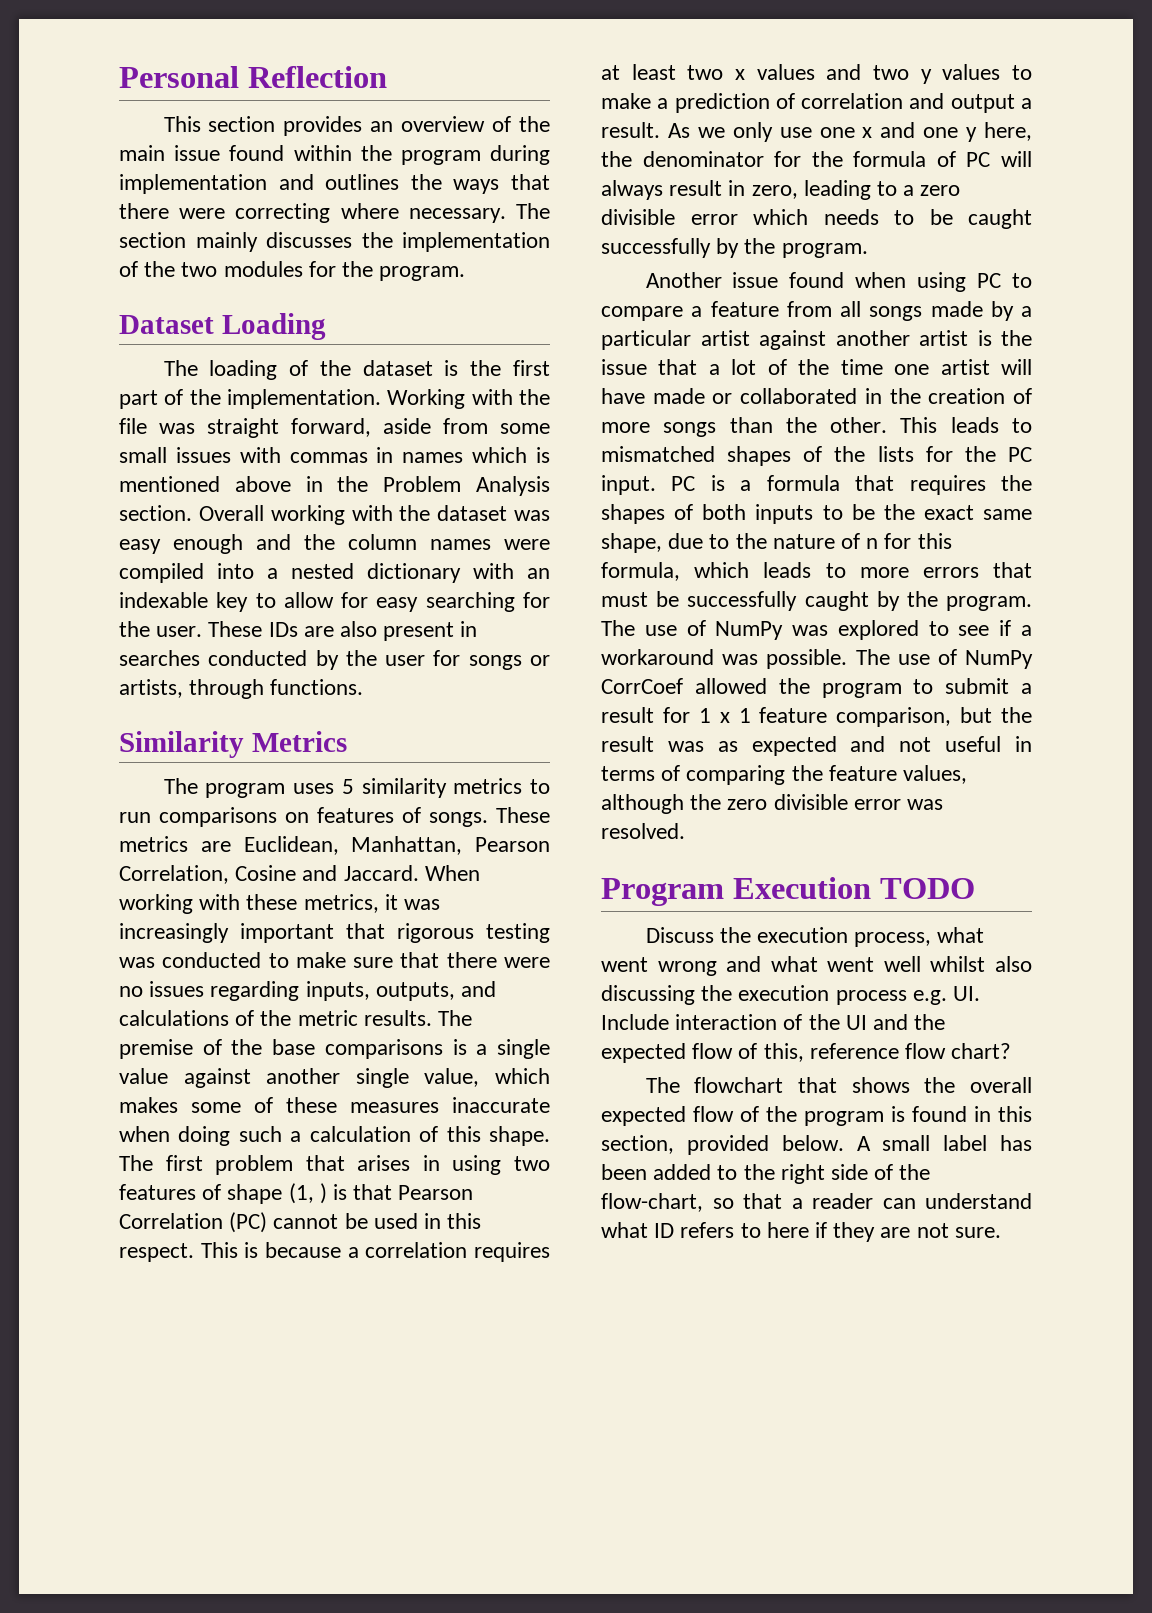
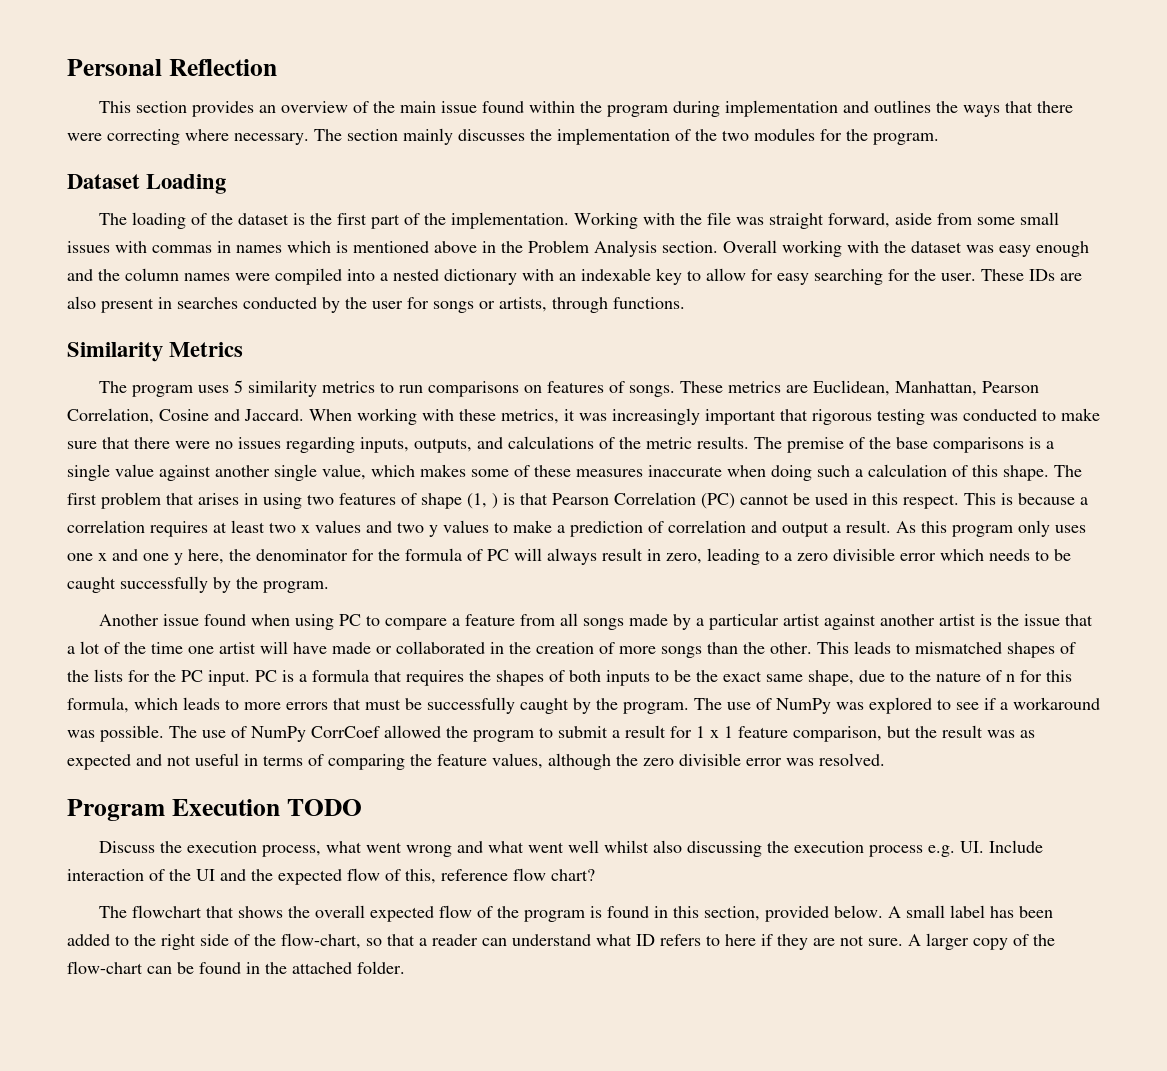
- As we only use one x and one y here, the denominator for the formula of PC will always result in zero, leading to a zero divisible error which needs to be caught successfully by the program.
+ As this program only uses one x and one y here, the denominator for the formula of PC will always result in zero, leading to a zero divisible error which needs to be caught successfully by the program.
+ A larger copy of the flow-chart can be found in the attached folder.

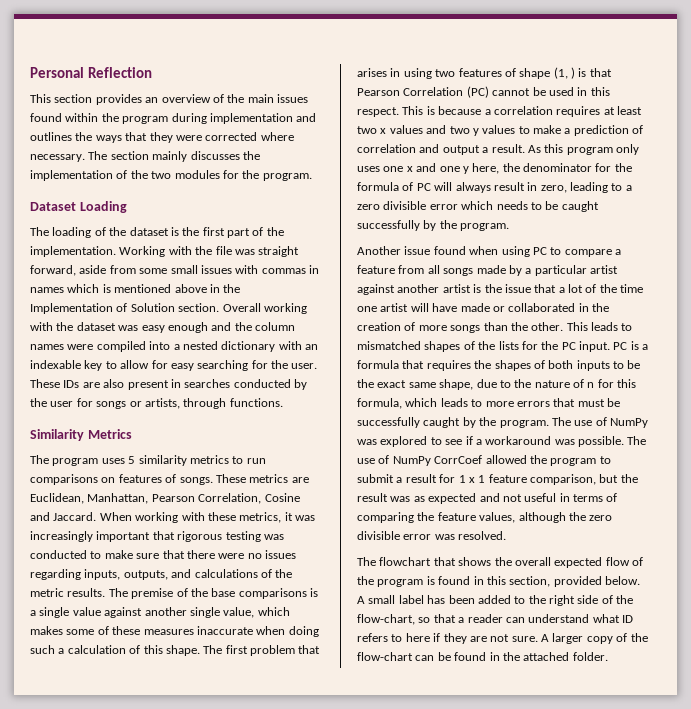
- This section provides an overview of the main issue found within the program during implementation and outlines the ways that there were correcting where necessary.
+ This section provides an overview of the main issues found within the program during implementation and outlines the ways that they were corrected where necessary.
- Working with the file was straight forward, aside from some small issues with commas in names which is mentioned above in the Problem Analysis section.
+ Working with the file was straight forward, aside from some small issues with commas in names which is mentioned above in the Implementation of Solution section.
- Program Execution TODO
- Discuss the execution process, what went wrong and what went well whilst also discussing the execution process e.g. UI. Include interaction of the UI and the expected flow of this, reference flow chart?

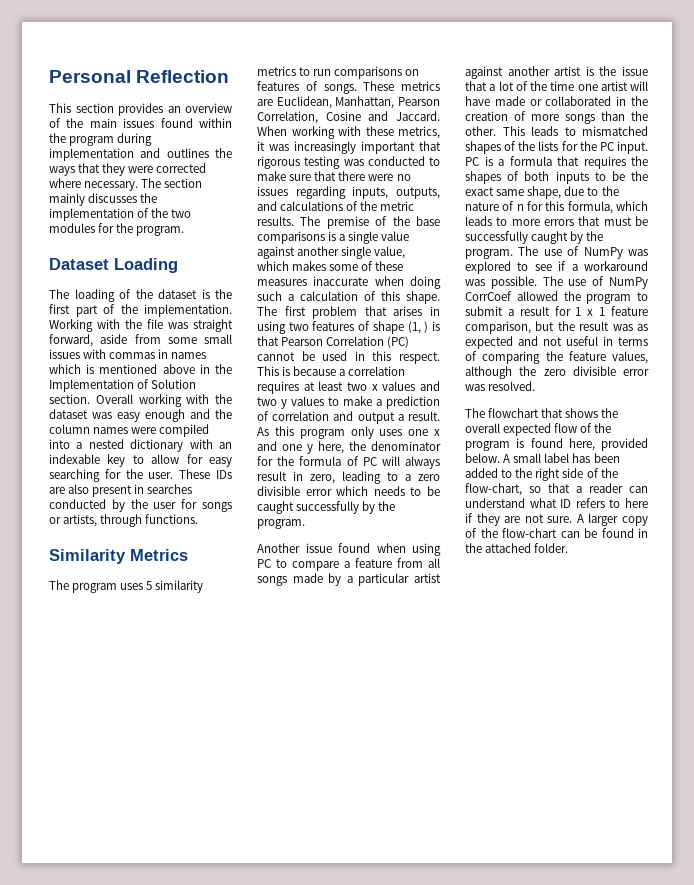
- The flowchart that shows the overall expected flow of the program is found in this section, provided below.
+ The flowchart that shows the overall expected flow of the program is found here, provided below.

